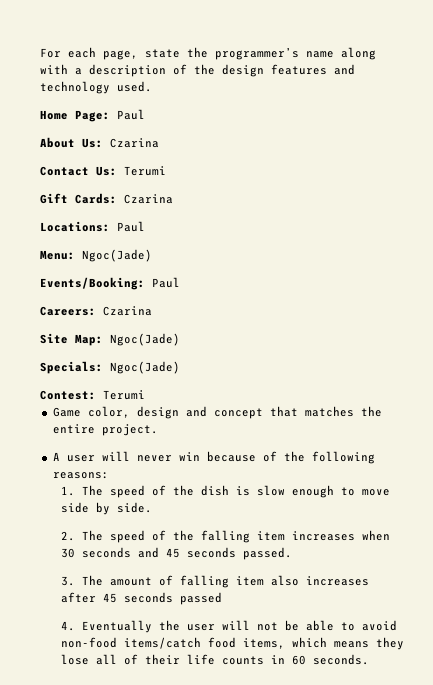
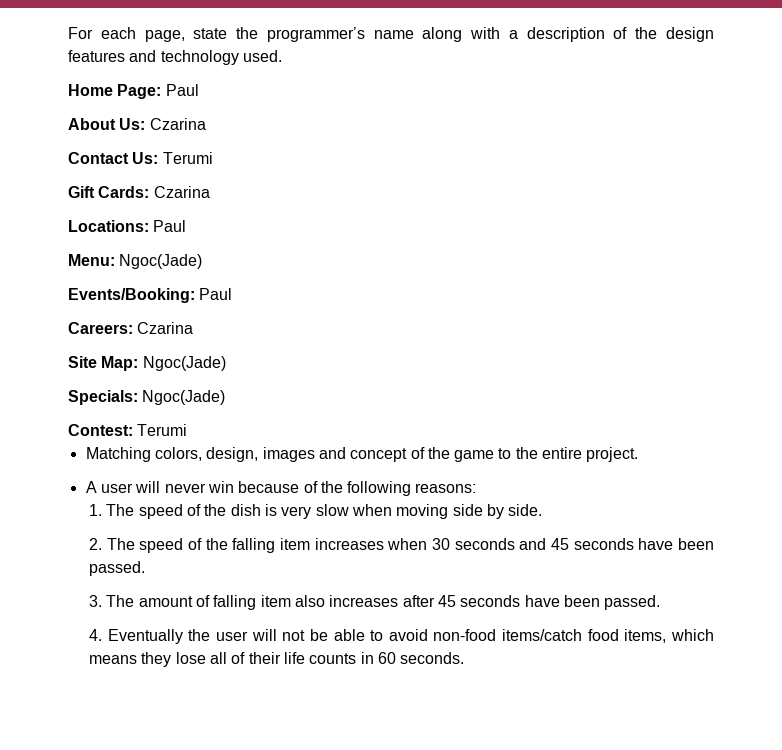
- Game color, design and concept that matches the entire project.
+ Matching colors, design, images and concept of the game to the entire project.
- 1. The speed of the dish is slow enough to move side by side.
+ 1. The speed of the dish is very slow when moving side by side.
- 2. The speed of the falling item increases when 30 seconds and 45 seconds passed.
+ 2. The speed of the falling item increases when 30 seconds and 45 seconds have been passed.
- 3. The amount of falling item also increases after 45 seconds passed
+ 3. The amount of falling item also increases after 45 seconds have been passed.

